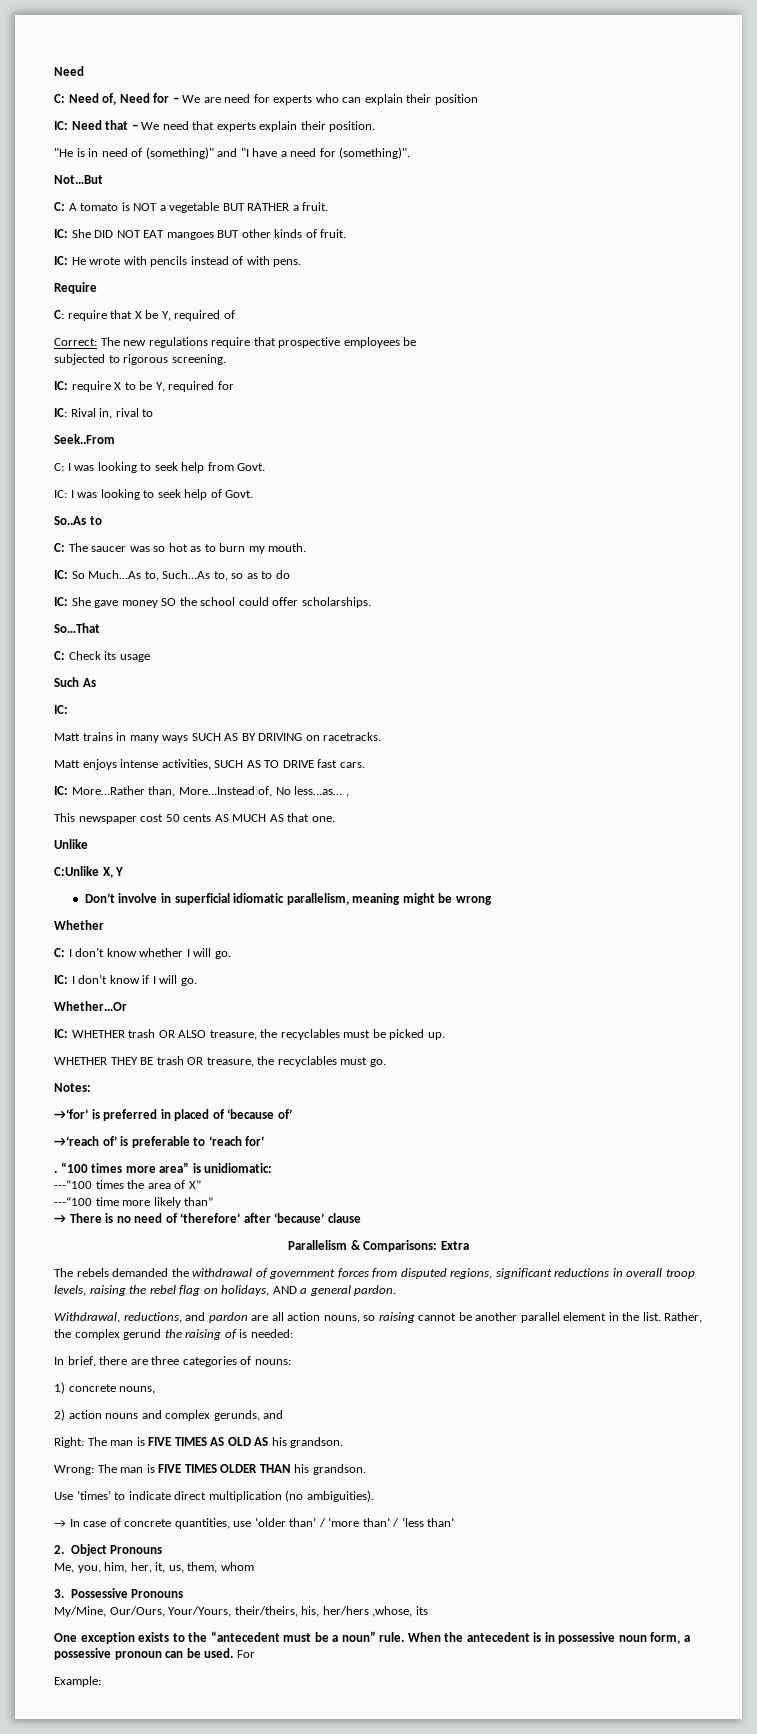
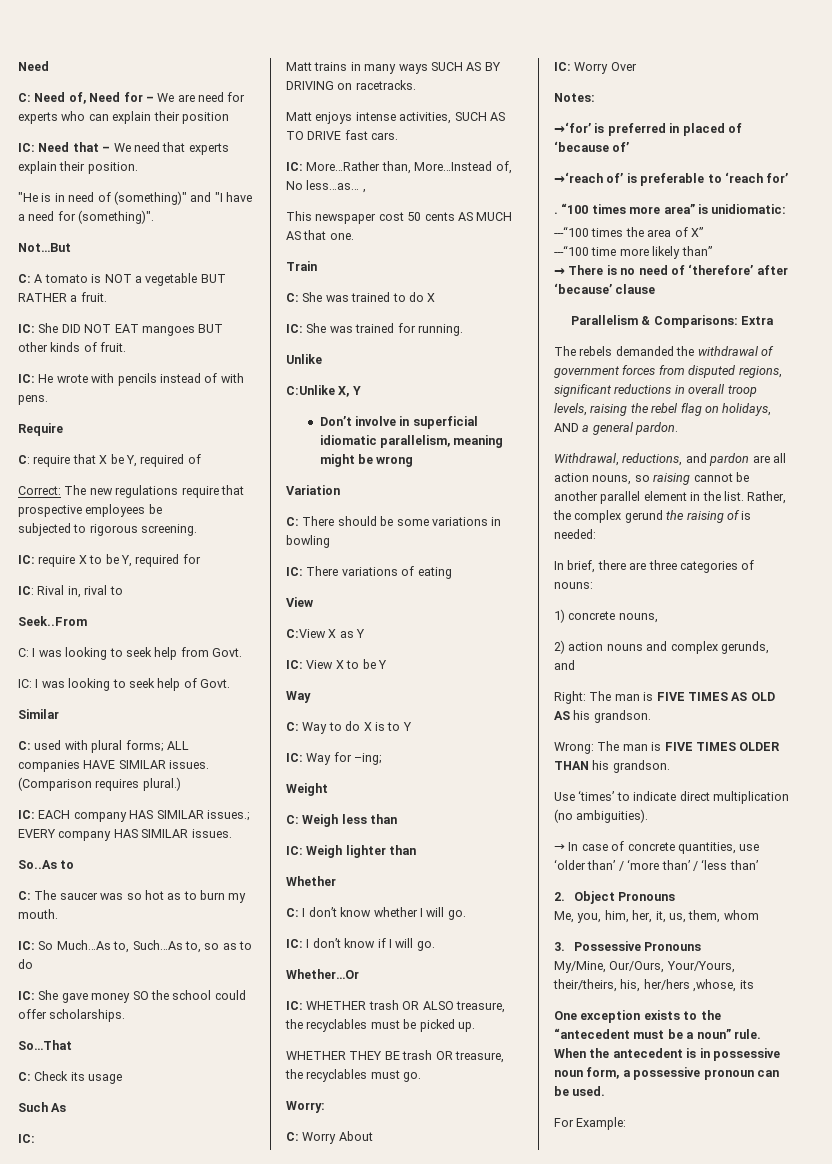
+ Similar
+ C: used with plural forms; ALL companies HAVE SIMILAR issues. (Comparison requires plural.)
+ IC: EACH company HAS SIMILAR issues.; EVERY company HAS SIMILAR issues.
+ Train
+ C: She was trained to do X
+ IC: She was trained for running.
+ Variation
+ C: There should be some variations in bowling
+ IC: There variations of eating
+ View
+ C:View X as Y
+ IC: View X to be Y
+ Way
+ C: Way to do X is to Y
+ IC: Way for –ing;
+ Weight
+ C: Weigh less than
+ IC: Weigh lighter than
+ Worry:
+ C: Worry About
+ IC: Worry Over
- When the antecedent is in possessive noun form, a possessive pronoun can be used. For
- Example:
+ When the antecedent is in possessive noun form, a possessive pronoun can be used.
+ For Example:

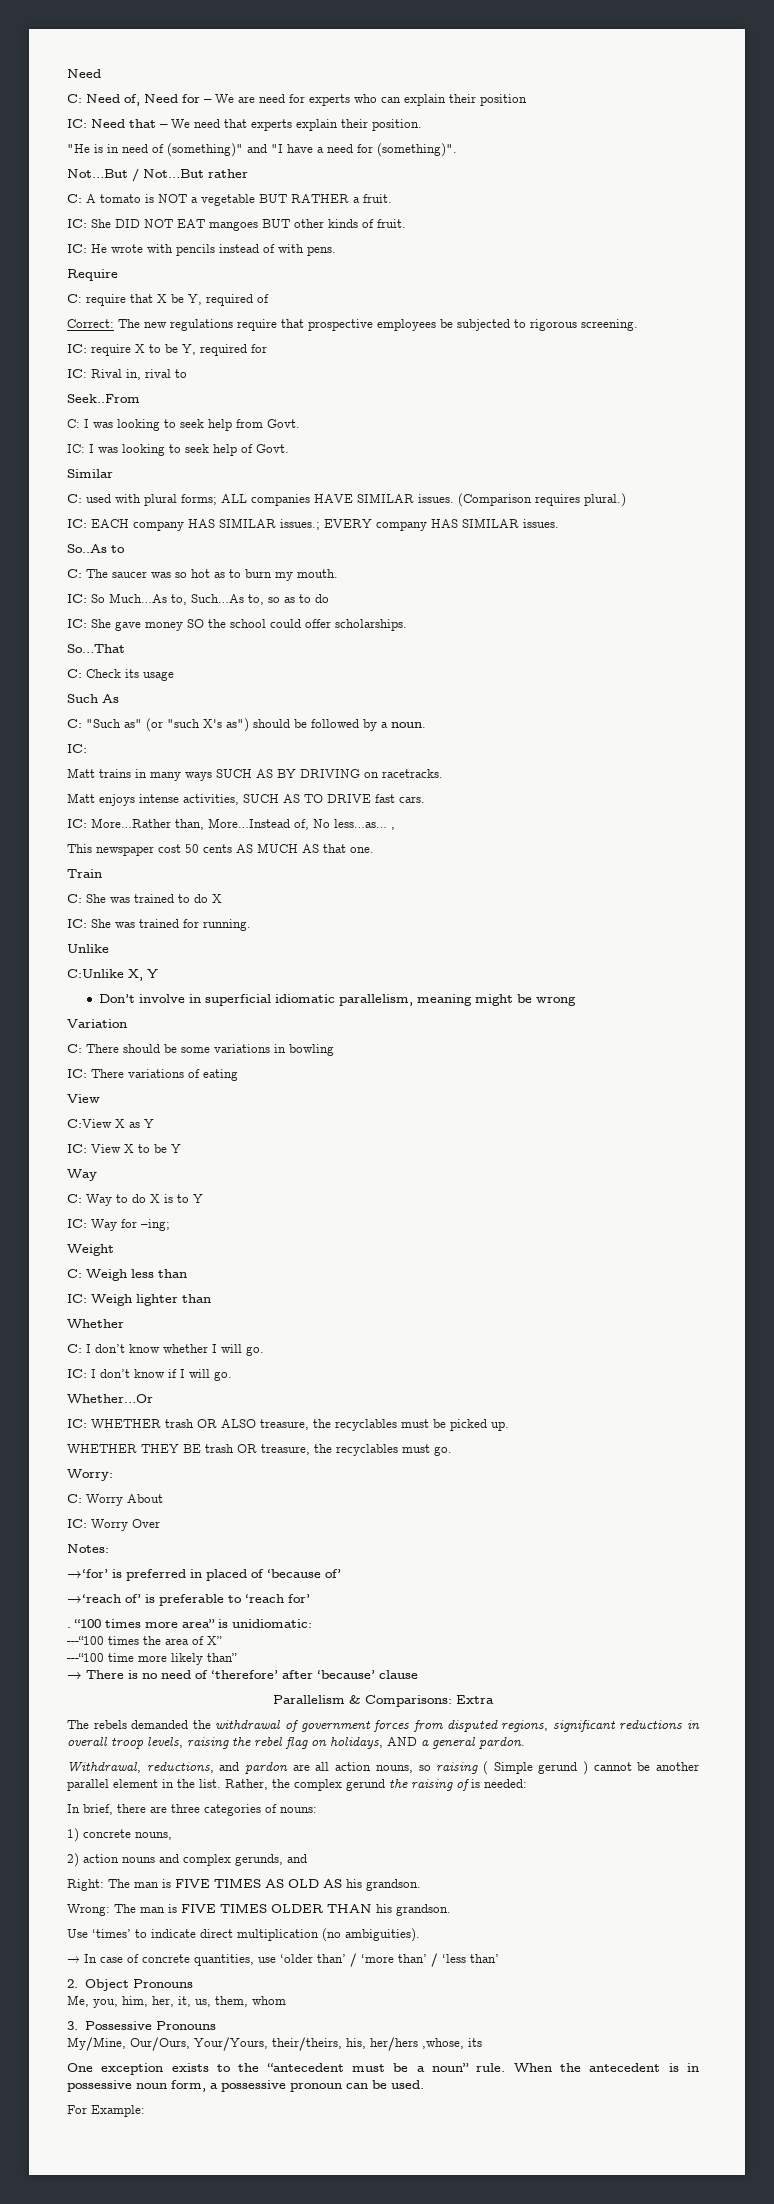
- Not…But
+ Not…But / Not…But rather
- Correct: The new regulations require that prospective employees be
- subjected to rigorous screening.
+ Correct: The new regulations require that prospective employees be subjected to rigorous screening.
+ C: "Such as" (or "such X's as") should be followed by a noun.
- Withdrawal, reductions, and pardon are all action nouns, so raising cannot be another parallel element in the list.
+ Withdrawal, reductions, and pardon are all action nouns, so raising ( Simple gerund ) cannot be another parallel element in the list.

